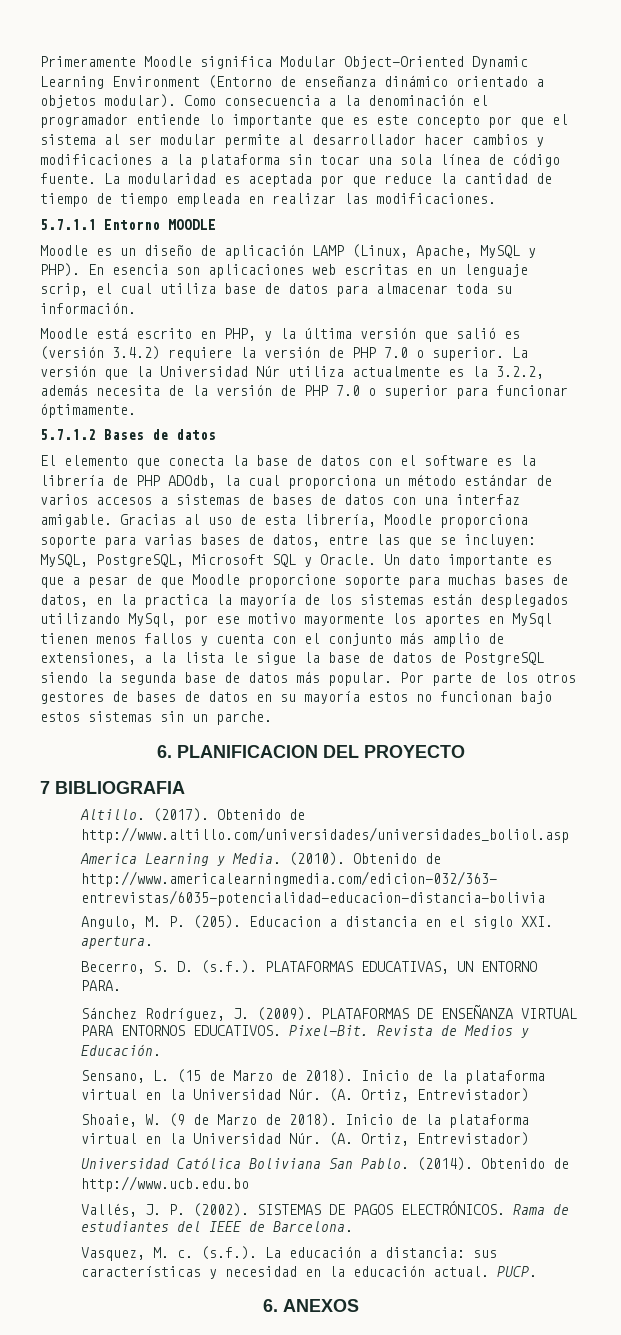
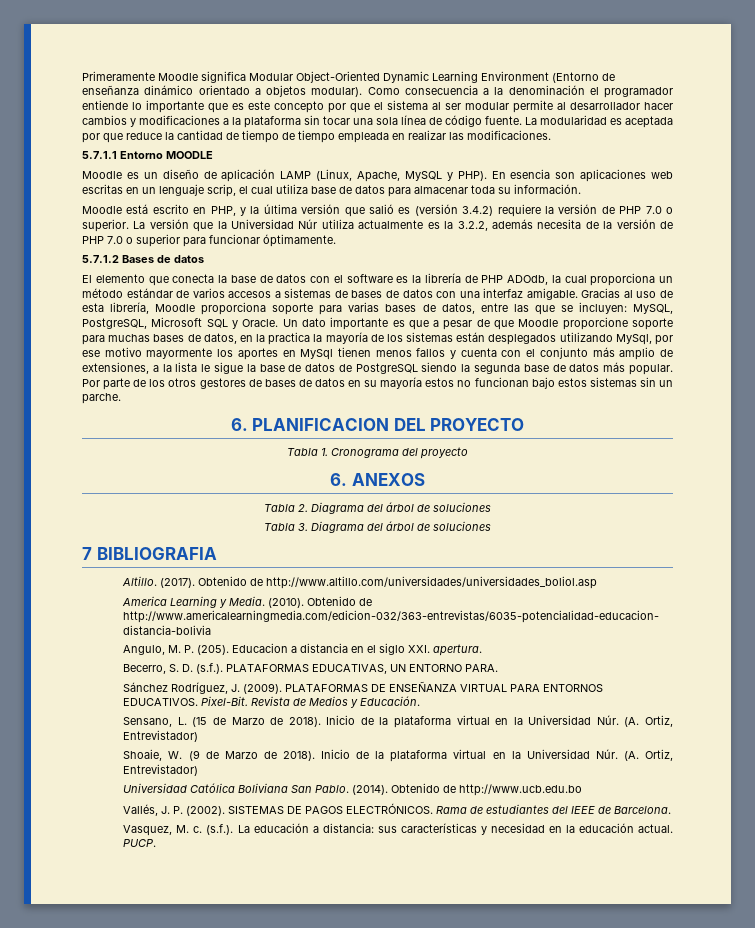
+ Tabla 1. Cronograma del proyecto
+ 6. ANEXOS
+ Tabla 2. Diagrama del árbol de soluciones
+ Tabla 3. Diagrama del árbol de soluciones
- 6. ANEXOS

